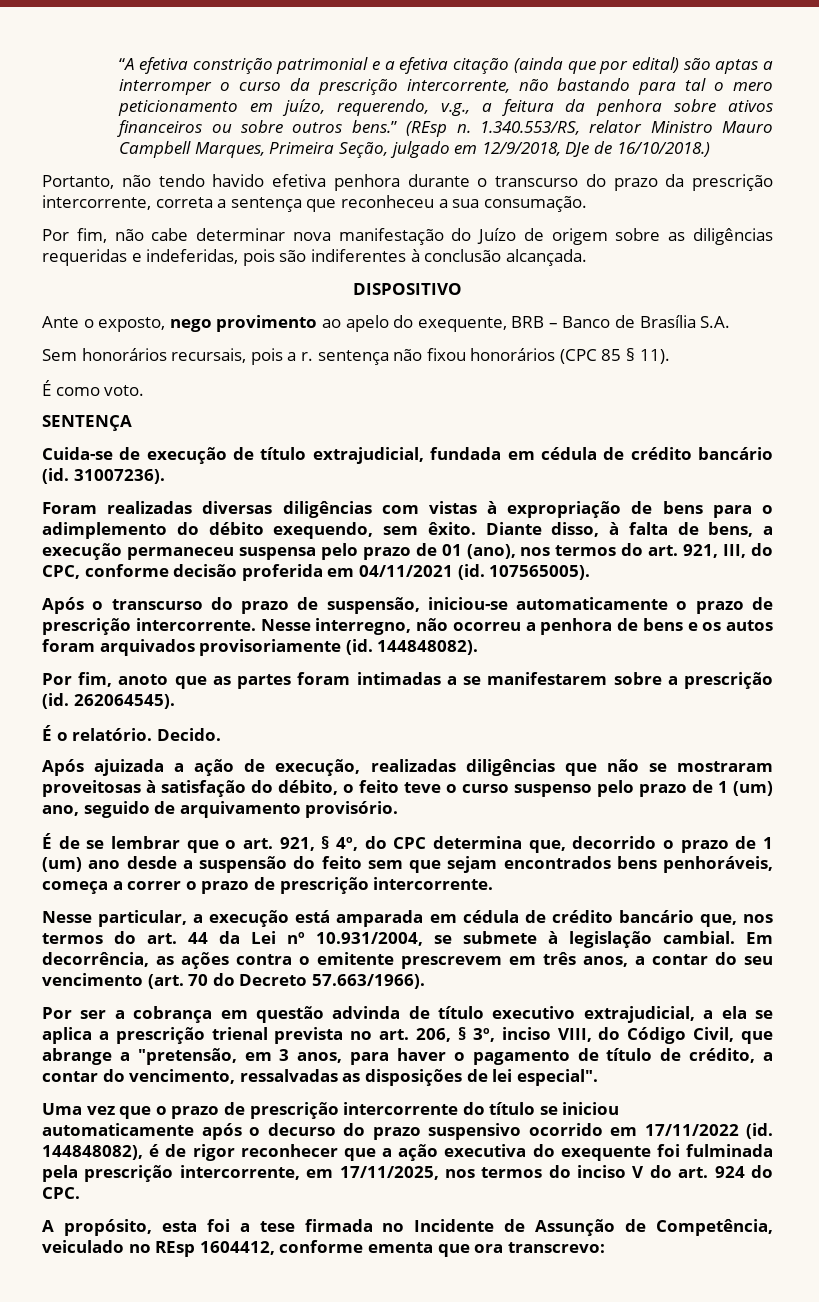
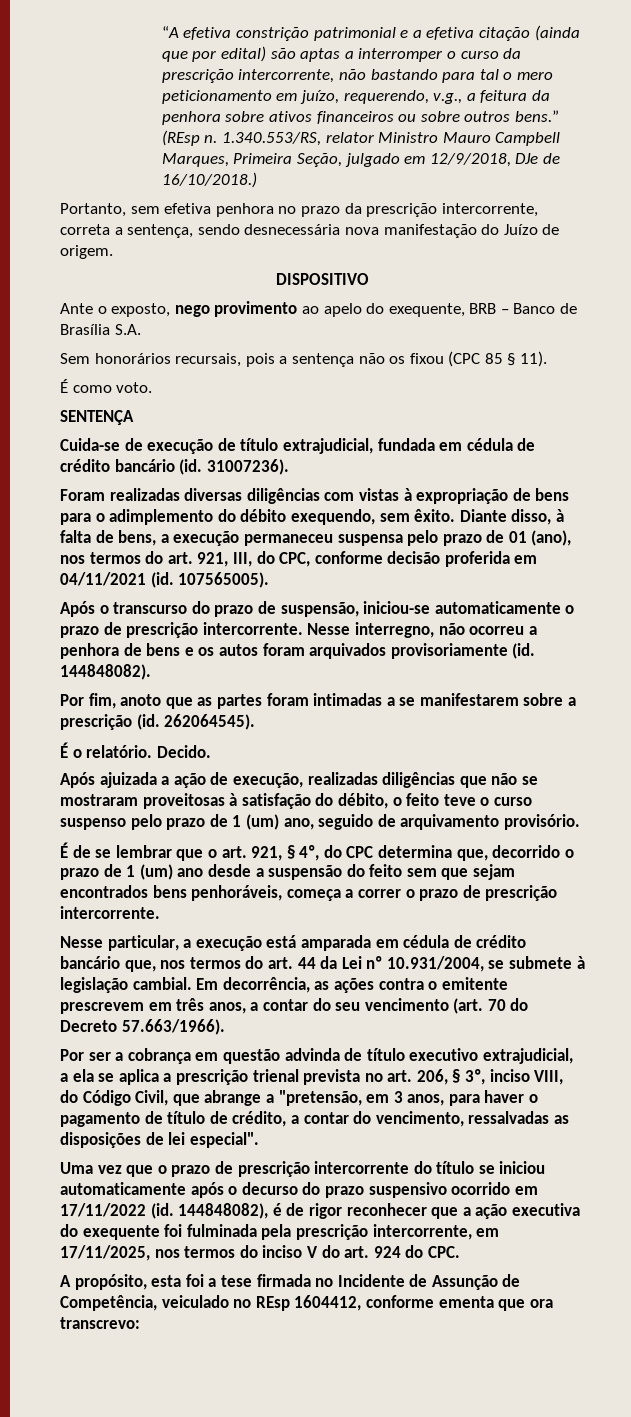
- Portanto, não tendo havido efetiva penhora durante o transcurso do prazo da prescrição intercorrente, correta a sentença que reconheceu a sua consumação.
- Por fim, não cabe determinar nova manifestação do Juízo de origem sobre as diligências requeridas e indeferidas, pois são indiferentes à conclusão alcançada.
+ Portanto, sem efetiva penhora no prazo da prescrição intercorrente, correta a sentença, sendo desnecessária nova manifestação do Juízo de origem.
- Sem honorários recursais, pois a r. sentença não fixou honorários (CPC 85 § 11).
+ Sem honorários recursais, pois a sentença não os fixou (CPC 85 § 11).

